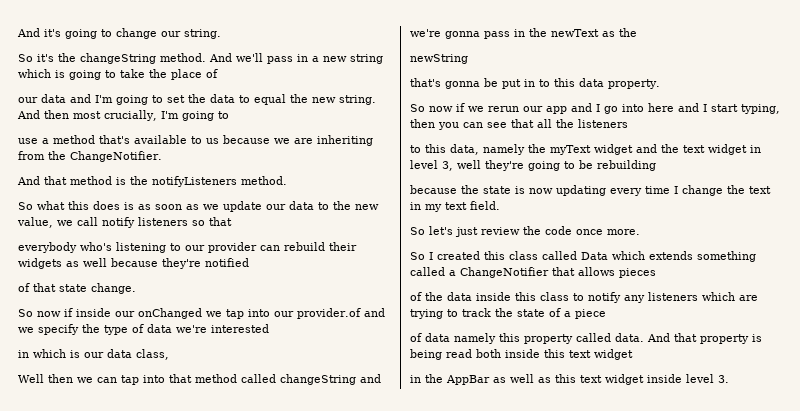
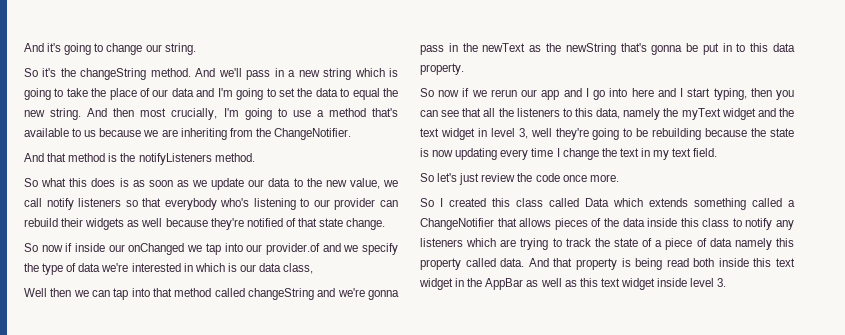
- And we'll pass in a new string which is going to take the place of
- our data and I'm going to set the data to equal the new string.
+ And we'll pass in a new string which is going to take the place of our data and I'm going to set the data to equal the new string.
- And then most crucially, I'm going to
- use a method that's available to us because we are inheriting from the ChangeNotifier.
+ And then most crucially, I'm going to use a method that's available to us because we are inheriting from the ChangeNotifier.
- So what this does is as soon as we update our data to the new value, we call notify listeners so that
- everybody who's listening to our provider can rebuild their widgets as well because they're notified
- of that state change.
+ So what this does is as soon as we update our data to the new value, we call notify listeners so that everybody who's listening to our provider can rebuild their widgets as well because they're notified of that state change.
- So now if inside our onChanged we tap into our provider.of and we specify the type of data we're interested
- in which is our data class,
+ So now if inside our onChanged we tap into our provider.of and we specify the type of data we're interested in which is our data class,
- Well then we can tap into that method called changeString and we're gonna pass in the newText as the
- newString
- that's gonna be put in to this data property.
+ Well then we can tap into that method called changeString and we're gonna pass in the newText as the newString that's gonna be put in to this data property.
- So now if we rerun our app and I go into here and I start typing, then you can see that all the listeners
- to this data, namely the myText widget and the text widget in level 3, well they're going to be rebuilding
- because the state is now updating every time I change the text in my text field.
+ So now if we rerun our app and I go into here and I start typing, then you can see that all the listeners to this data, namely the myText widget and the text widget in level 3, well they're going to be rebuilding because the state is now updating every time I change the text in my text field.
- So I created this class called Data which extends something called a ChangeNotifier that allows pieces
- of the data inside this class to notify any listeners which are trying to track the state of a piece
- of data namely this property called data.
+ So I created this class called Data which extends something called a ChangeNotifier that allows pieces of the data inside this class to notify any listeners which are trying to track the state of a piece of data namely this property called data.
- And that property is being read both inside this text widget
- in the AppBar as well as this text widget inside level 3.
+ And that property is being read both inside this text widget in the AppBar as well as this text widget inside level 3.

